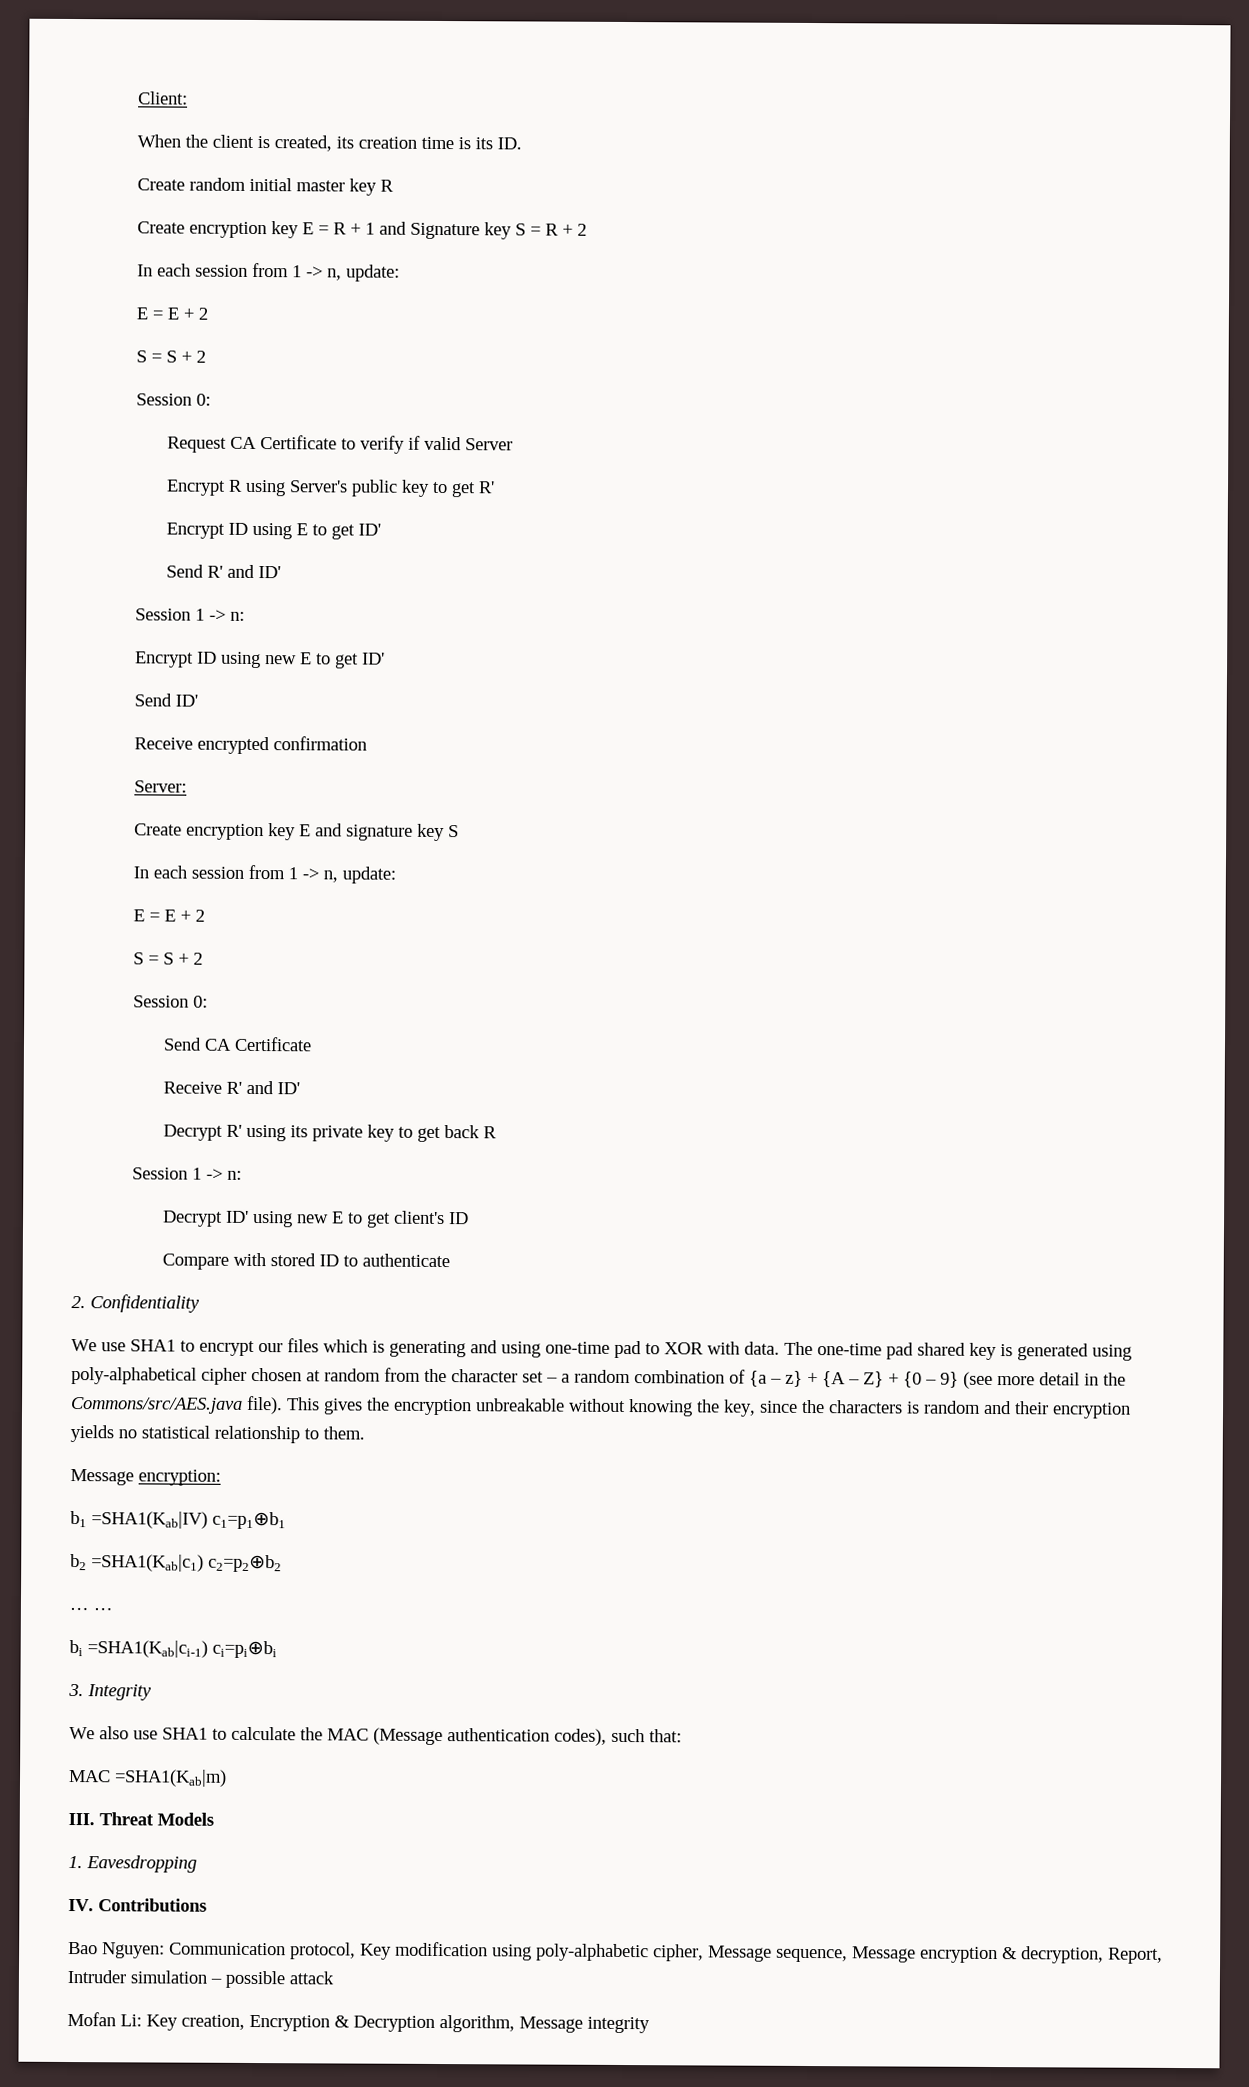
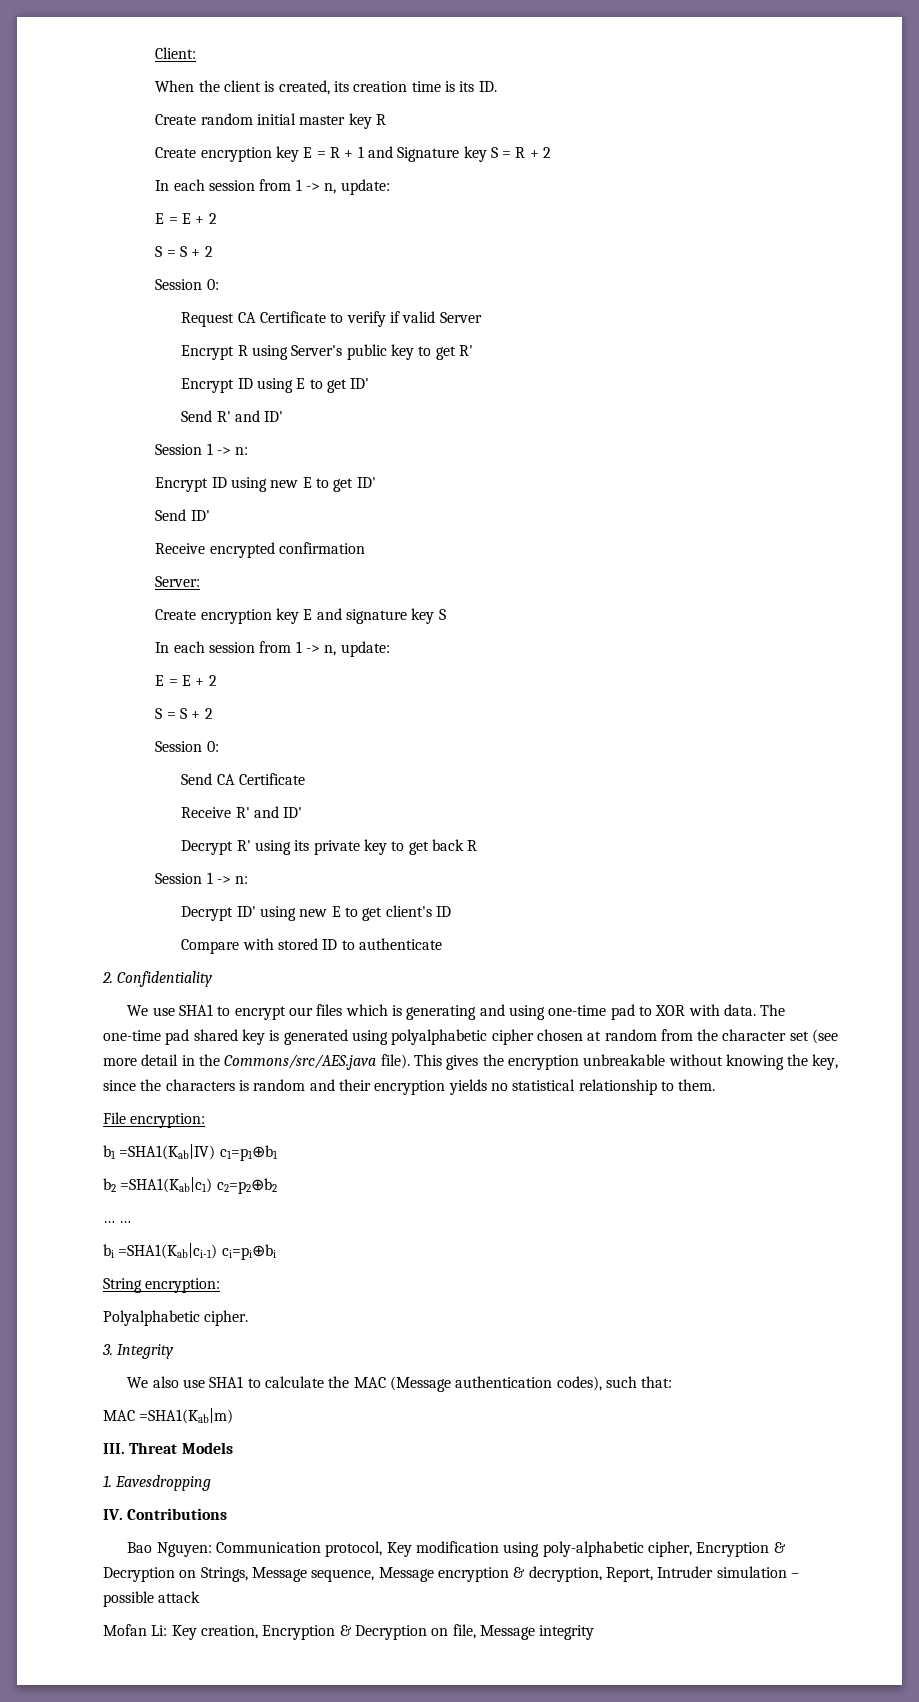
- The one-time pad shared key is generated using poly-alphabetical cipher chosen at random from the character set – a random combination of {a – z} + {A – Z} + {0 – 9} (see more detail in the Commons/src/AES.java file).
+ The one-time pad shared key is generated using polyalphabetic cipher chosen at random from the character set (see more detail in the Commons/src/AES.java file).
- Message encryption:
+ File encryption:
+ String encryption:
+ Polyalphabetic cipher.
- Bao Nguyen: Communication protocol, Key modification using poly-alphabetic cipher, Message sequence, Message encryption & decryption, Report, Intruder simulation – possible attack
+ Bao Nguyen: Communication protocol, Key modification using poly-alphabetic cipher, Encryption & Decryption on Strings, Message sequence, Message encryption & decryption, Report, Intruder simulation – possible attack
- Mofan Li: Key creation, Encryption & Decryption algorithm, Message integrity
+ Mofan Li: Key creation, Encryption & Decryption on file, Message integrity

